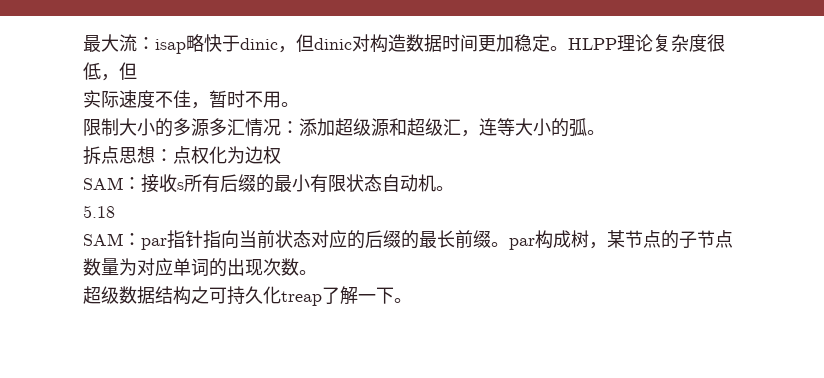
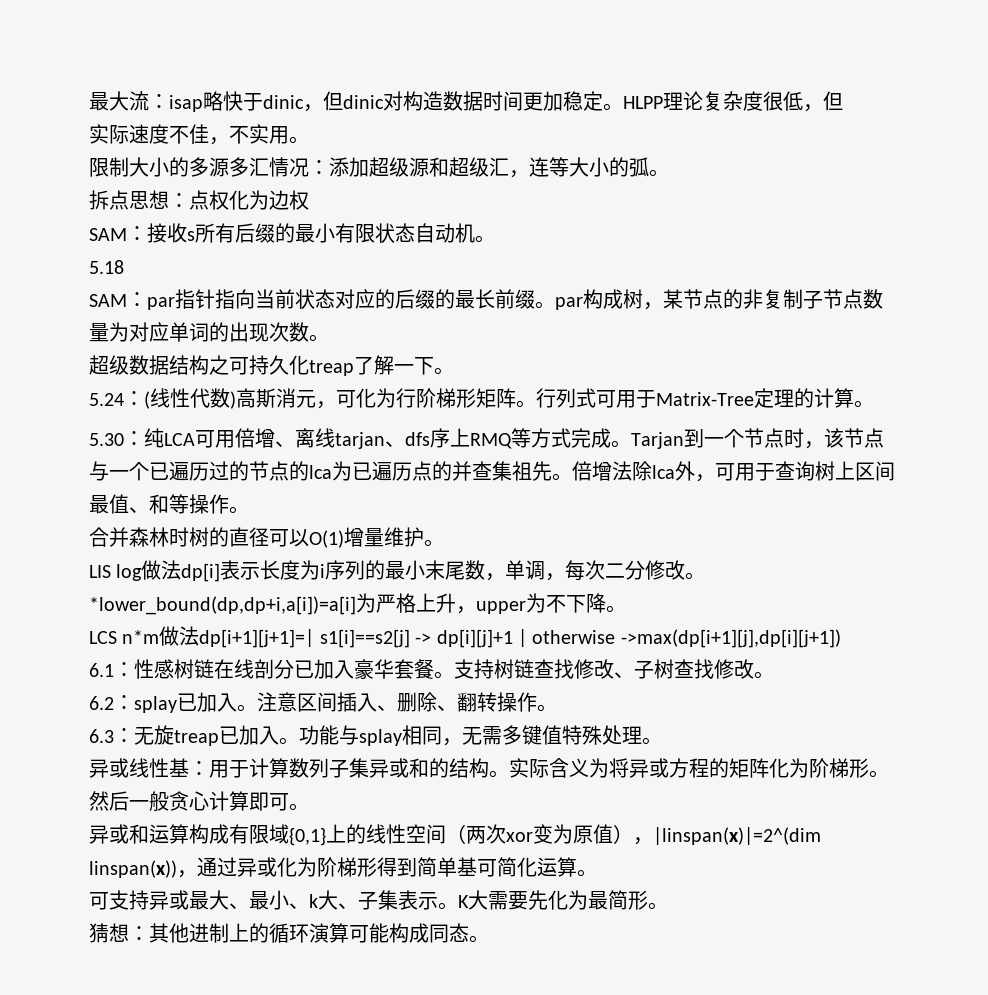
- 实际速度不佳，暂时不用。
+ 实际速度不佳，不实用。
- SAM：par指针指向当前状态对应的后缀的最长前缀。par构成树，某节点的子节点数量为对应单词的出现次数。
+ SAM：par指针指向当前状态对应的后缀的最长前缀。par构成树，某节点的非复制子节点数量为对应单词的出现次数。
+ 5.24：(线性代数)高斯消元，可化为行阶梯形矩阵。行列式可用于Matrix-Tree定理的计算。
+ 5.30：纯LCA可用倍增、离线tarjan、dfs序上RMQ等方式完成。Tarjan到一个节点时，该节点与一个已遍历过的节点的lca为已遍历点的并查集祖先。倍增法除lca外，可用于查询树上区间最值、和等操作。
+ 合并森林时树的直径可以O(1)增量维护。
+ LIS log做法dp[i]表示长度为i序列的最小末尾数，单调，每次二分修改。*lower_bound(dp,dp+i,a[i])=a[i]为严格上升，upper为不下降。
+ LCS n*m做法dp[i+1][j+1]=| s1[i]==s2[j] -> dp[i][j]+1 | otherwise ->max(dp[i+1][j],dp[i][j+1])
+ 6.1：性感树链在线剖分已加入豪华套餐。支持树链查找修改、子树查找修改。
+ 6.2：splay已加入。注意区间插入、删除、翻转操作。
+ 6.3：无旋treap已加入。功能与splay相同，无需多键值特殊处理。
+ 异或线性基：用于计算数列子集异或和的结构。实际含义为将异或方程的矩阵化为阶梯形。然后一般贪心计算即可。
+ 异或和运算构成有限域{0,1}上的线性空间（两次xor变为原值），|linspan(x)|=2^(dim linspan(x))，通过异或化为阶梯形得到简单基可简化运算。
+ 可支持异或最大、最小、k大、子集表示。K大需要先化为最简形。
+ 猜想：其他进制上的循环演算可能构成同态。

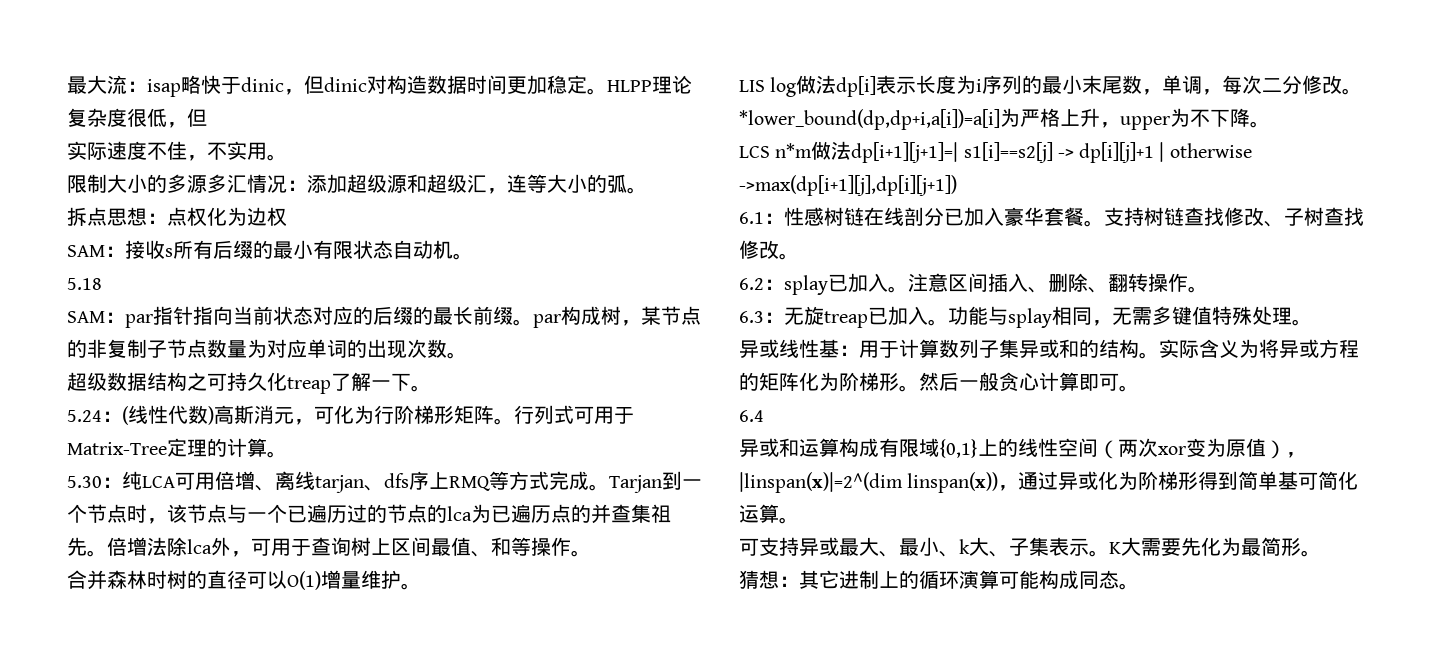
+ 6.4
- 猜想：其他进制上的循环演算可能构成同态。
+ 猜想：其它进制上的循环演算可能构成同态。

